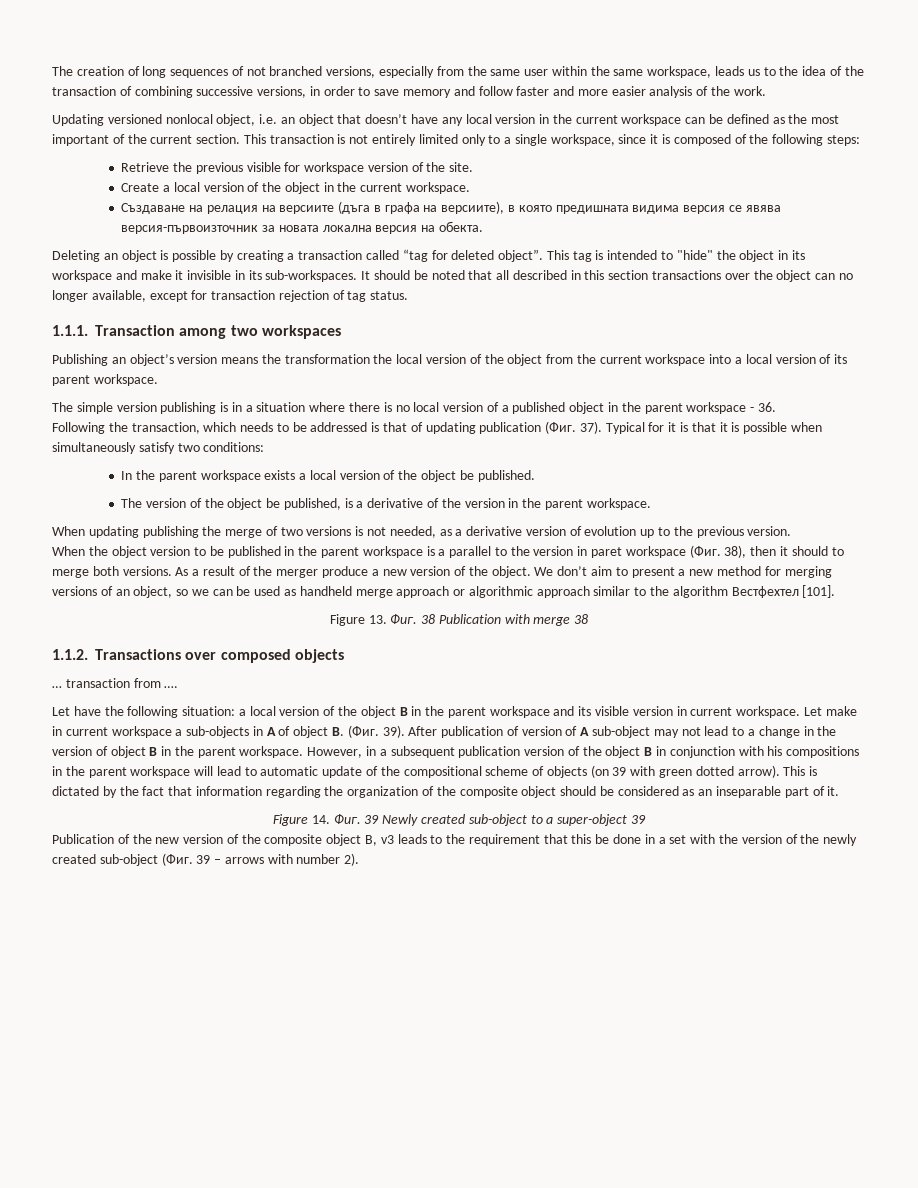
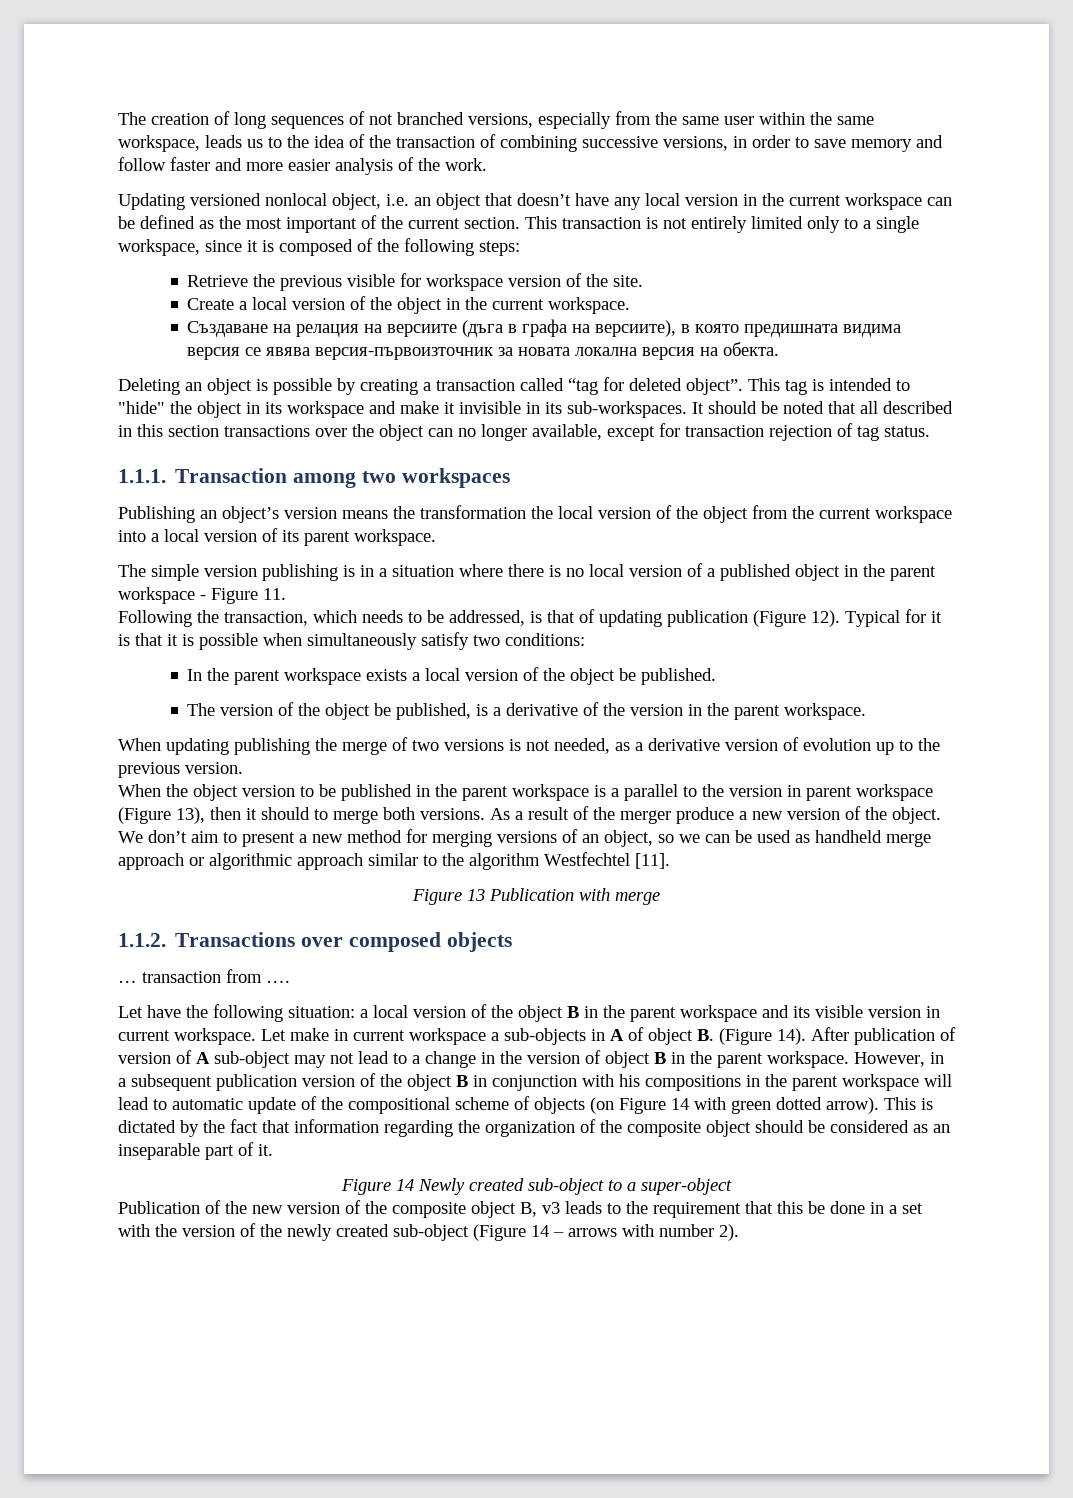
- The simple version publishing is in a situation where there is no local version of a published object in the parent workspace - 36.
+ The simple version publishing is in a situation where there is no local version of a published object in the parent workspace - Figure 11.
- Following the transaction, which needs to be addressed is that of updating publication (Фиг. 37).
+ Following the transaction, which needs to be addressed, is that of updating publication (Figure 12).
- When the object version to be published in the parent workspace is a parallel to the version in paret workspace (Фиг. 38), then it should to merge both versions.
+ When the object version to be published in the parent workspace is a parallel to the version in parent workspace (Figure 13), then it should to merge both versions.
- We don’t aim to present a new method for merging versions of an object, so we can be used as handheld merge approach or algorithmic approach similar to the algorithm Вестфехтел [101].
- Figure 13. Фиг. 38 Publication with merge 38
+ We don’t aim to present a new method for merging versions of an object, so we can be used as handheld merge approach or algorithmic approach similar to the algorithm Westfechtel [11].
+ Figure 13 Publication with merge
- Let make in current workspace a sub-objects in A of object B. (Фиг. 39).
+ Let make in current workspace a sub-objects in A of object B. (Figure 14).
- However, in a subsequent publication version of the object B in conjunction with his compositions in the parent workspace will lead to automatic update of the compositional scheme of objects (on 39 with green dotted arrow).
+ However, in a subsequent publication version of the object B in conjunction with his compositions in the parent workspace will lead to automatic update of the compositional scheme of objects (on Figure 14 with green dotted arrow).
- Figure 14. Фиг. 39 Newly created sub-object to a super-object 39
+ Figure 14 Newly created sub-object to a super-object
- Publication of the new version of the composite object B, v3 leads to the requirement that this be done in a set with the version of the newly created sub-object (Фиг. 39 – arrows with number 2).
+ Publication of the new version of the composite object B, v3 leads to the requirement that this be done in a set with the version of the newly created sub-object (Figure 14 – arrows with number 2).

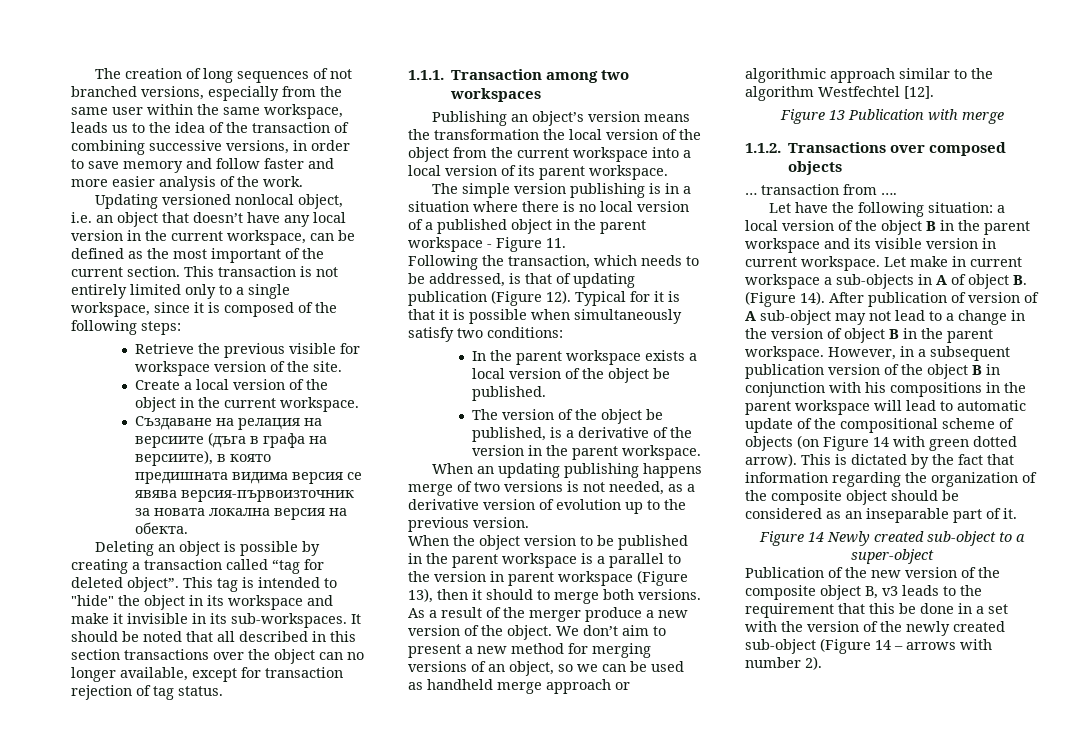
- Updating versioned nonlocal object, i.e. an object that doesn’t have any local version in the current workspace can be defined as the most important of the current section.
+ Updating versioned nonlocal object, i.e. an object that doesn’t have any local version in the current workspace, can be defined as the most important of the current section.
- When updating publishing the merge of two versions is not needed, as a derivative version of evolution up to the previous version.
+ When an updating publishing happens merge of two versions is not needed, as a derivative version of evolution up to the previous version.
- We don’t aim to present a new method for merging versions of an object, so we can be used as handheld merge approach or algorithmic approach similar to the algorithm Westfechtel [11].
+ We don’t aim to present a new method for merging versions of an object, so we can be used as handheld merge approach or algorithmic approach similar to the algorithm Westfechtel [12].

